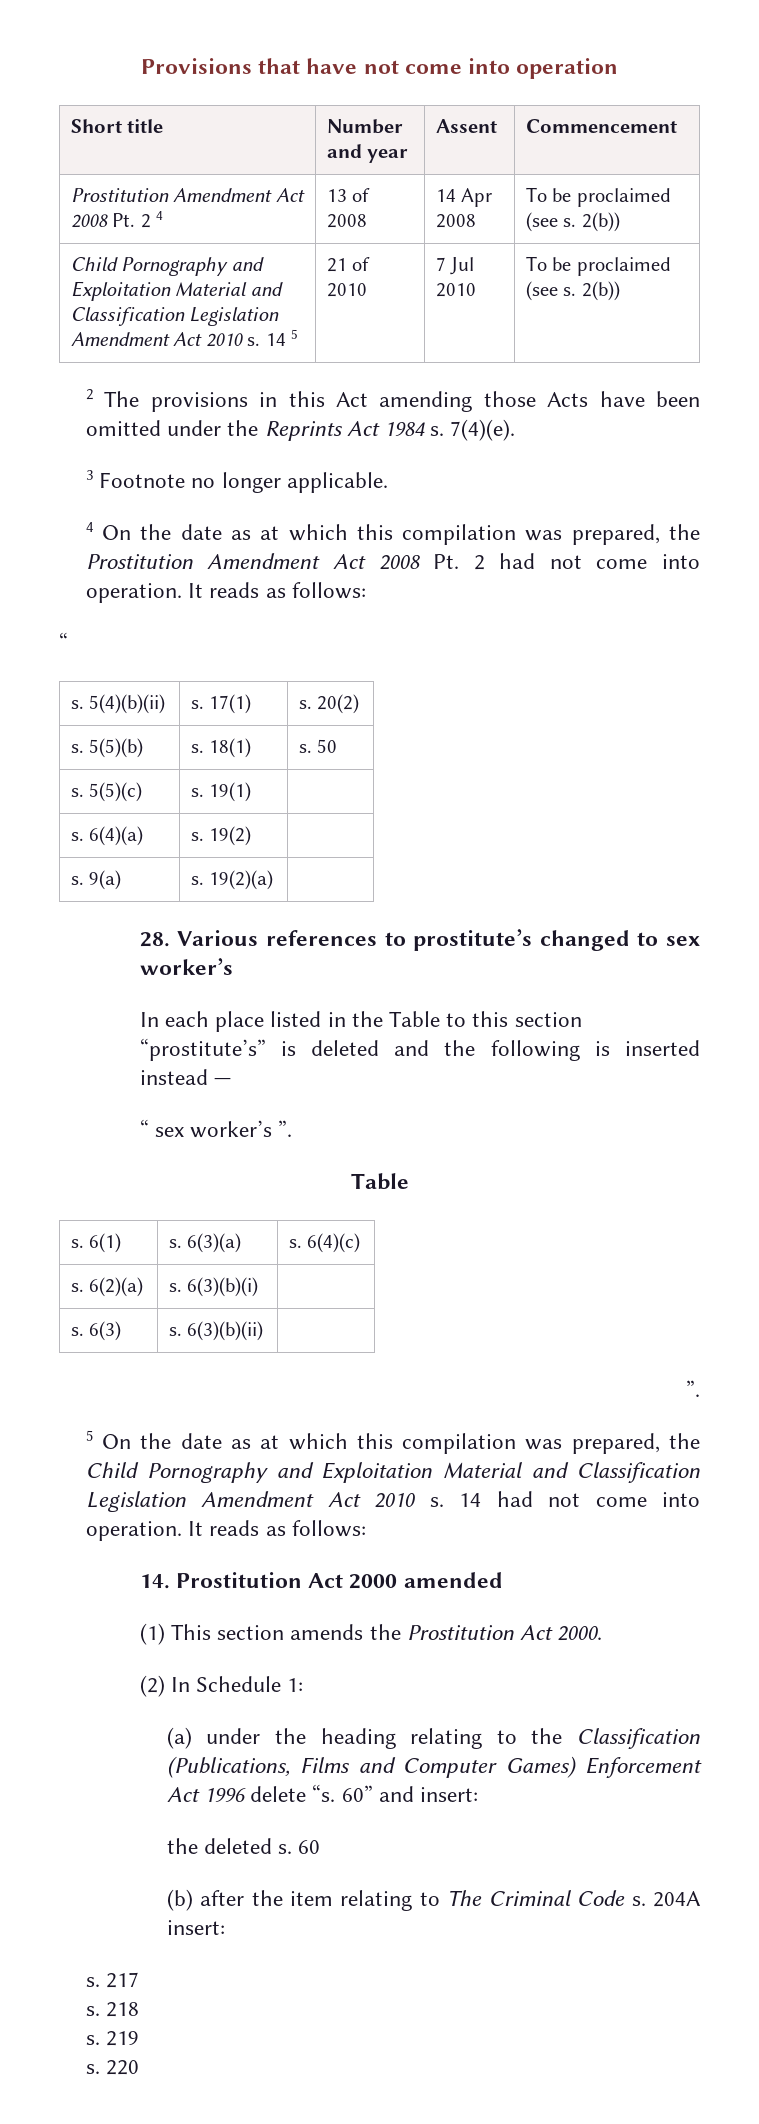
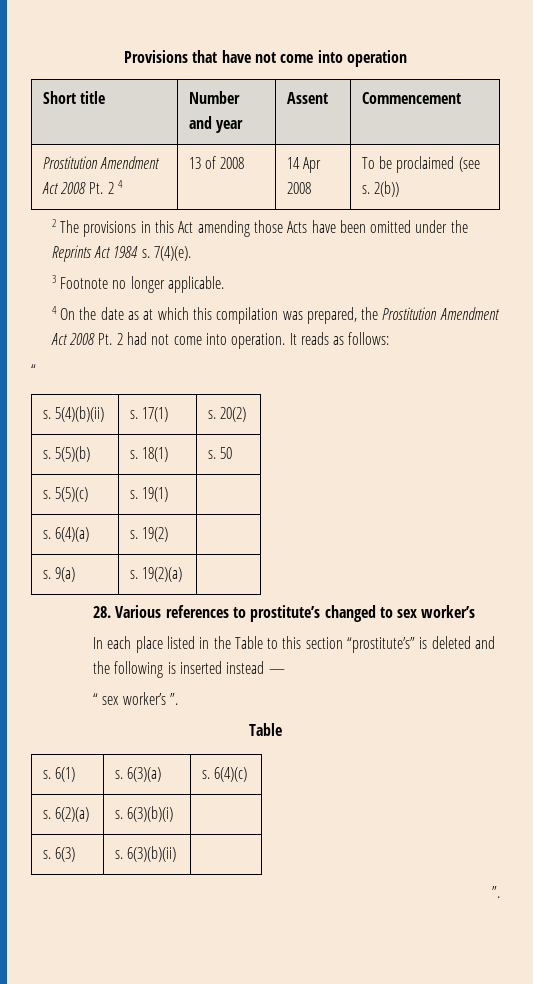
- Child Pornography and Exploitation Material and Classification Legislation Amendment Act 2010 s. 14 5 | 21 of 2010 | 7 Jul 2010 | To be proclaimed (see s. 2(b))
- 5 On the date as at which this compilation was prepared, the Child Pornography and Exploitation Material and Classification Legislation Amendment Act 2010 s. 14 had not come into operation. It reads as follows:
- 14. Prostitution Act 2000 amended
- (1) This section amends the Prostitution Act 2000.
- (2) In Schedule 1:
- (a) under the heading relating to the Classification (Publications, Films and Computer Games) Enforcement Act 1996 delete “s. 60” and insert:
- the deleted s. 60
- (b) after the item relating to The Criminal Code s. 204A insert:
- s. 217
- s. 218
- s. 219
- s. 220

